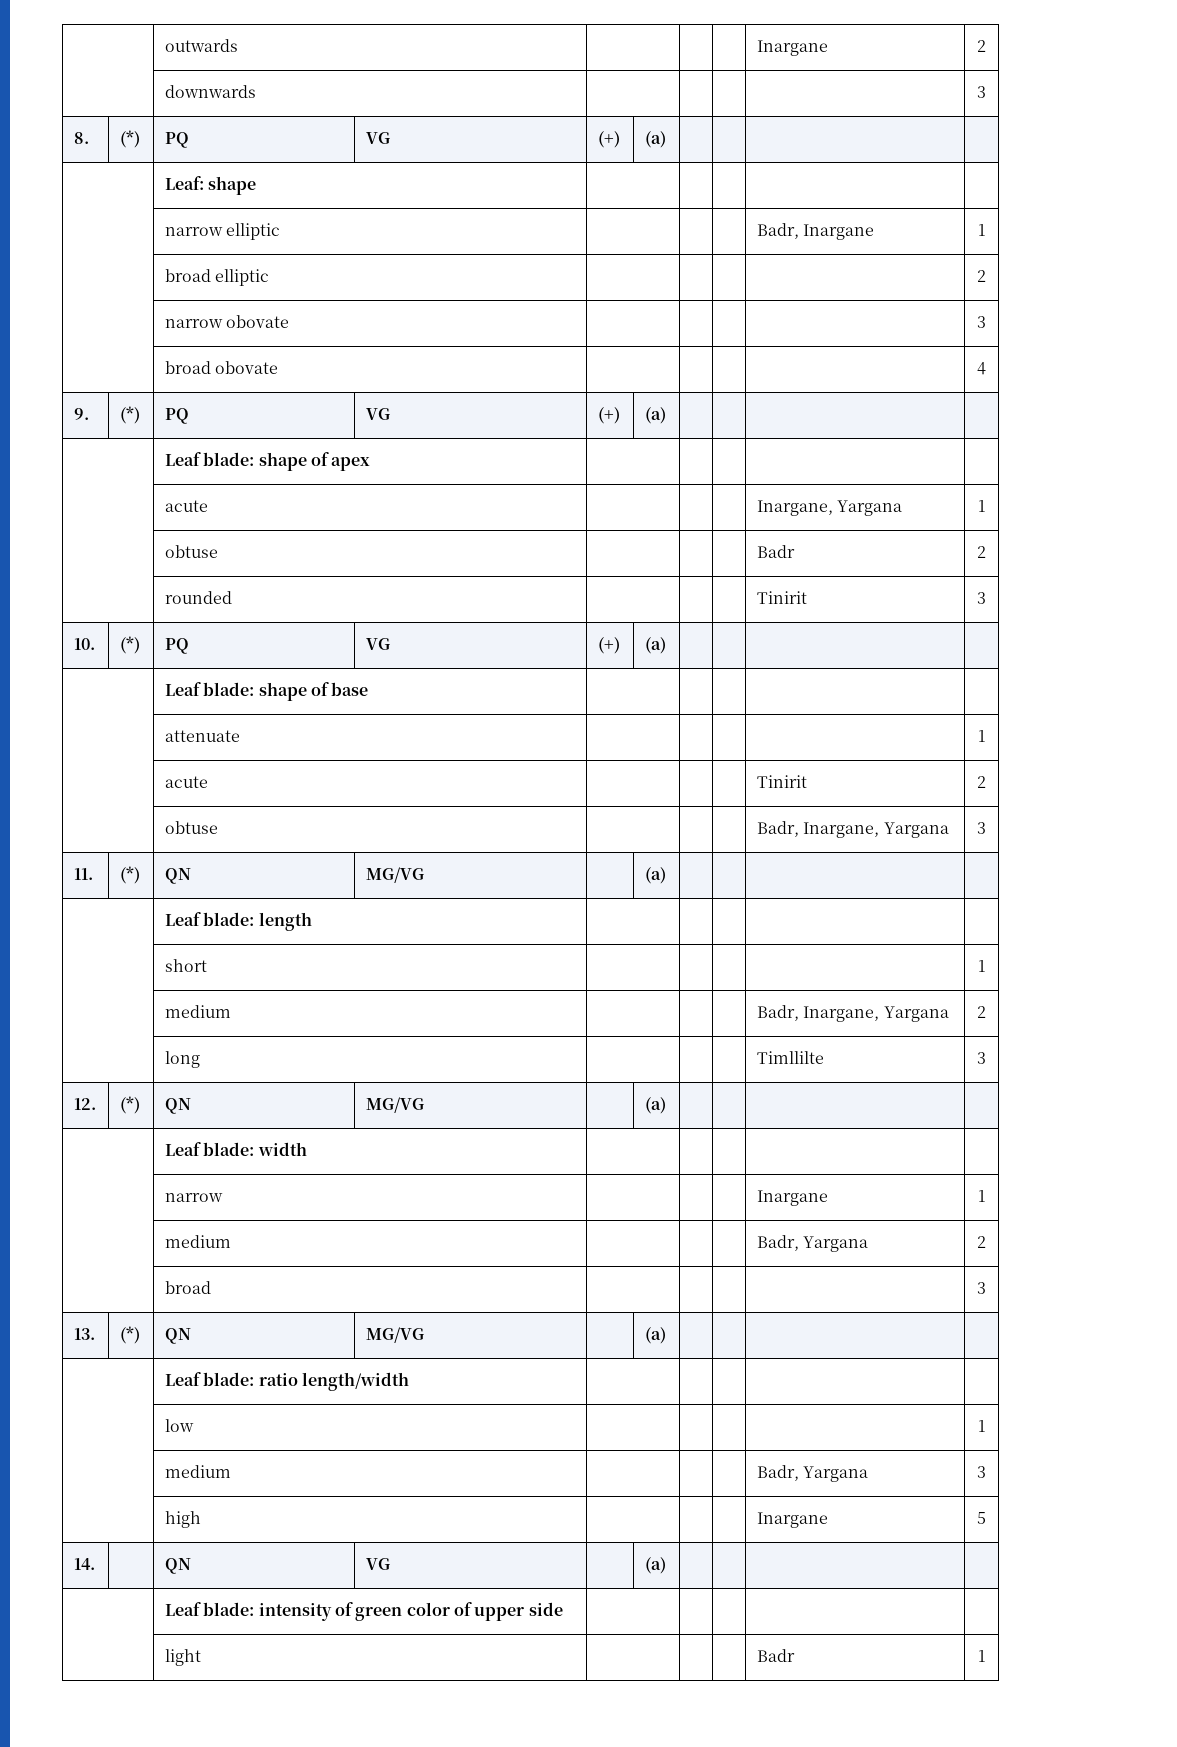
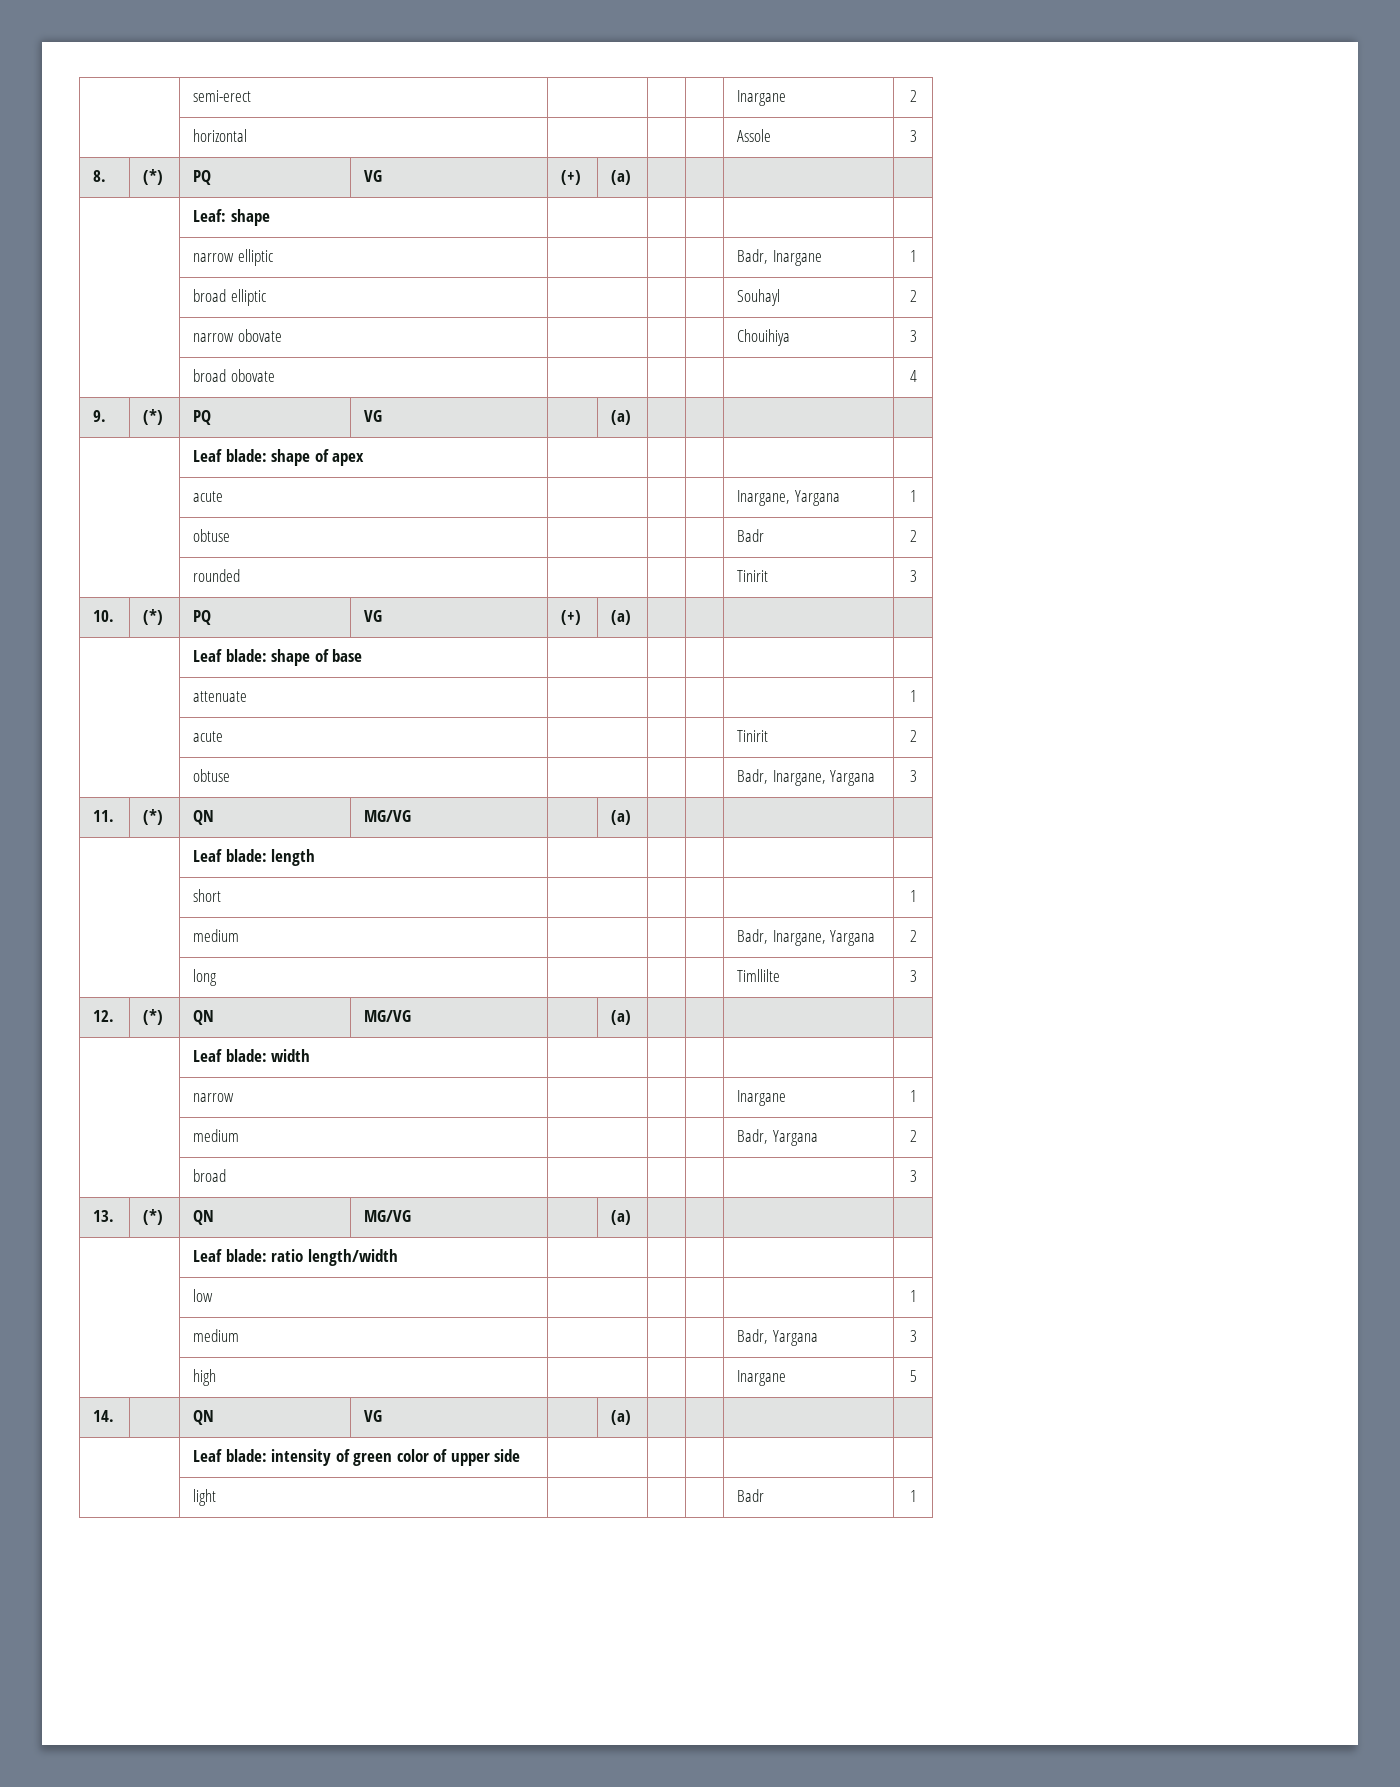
- | outwards | | | | Inargane | 2
+ | semi-erect | | | | Inargane | 2
- | downwards | | | | | 3
+ | horizontal | | | | Assole | 3
- | broad elliptic | | | | | 2
+ | broad elliptic | | | | Souhayl | 2
- | narrow obovate | | | | | 3
+ | narrow obovate | | | | Chouihiya | 3
- 9. | (*) | PQ | VG | (+) | (a) | | | |
+ 9. | (*) | PQ | VG | | (a) | | | |

